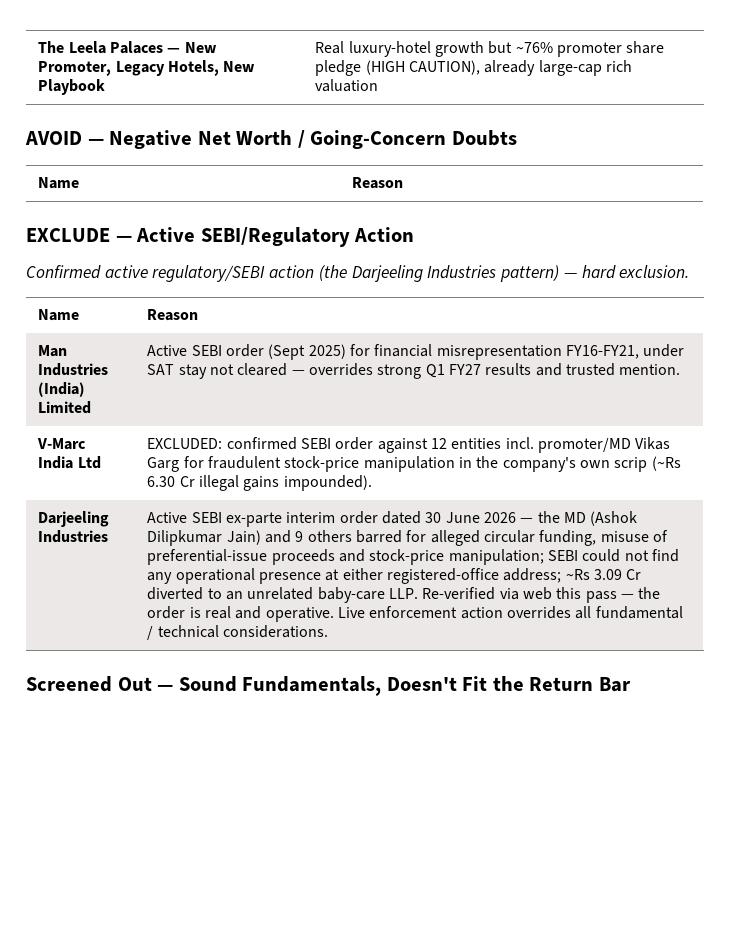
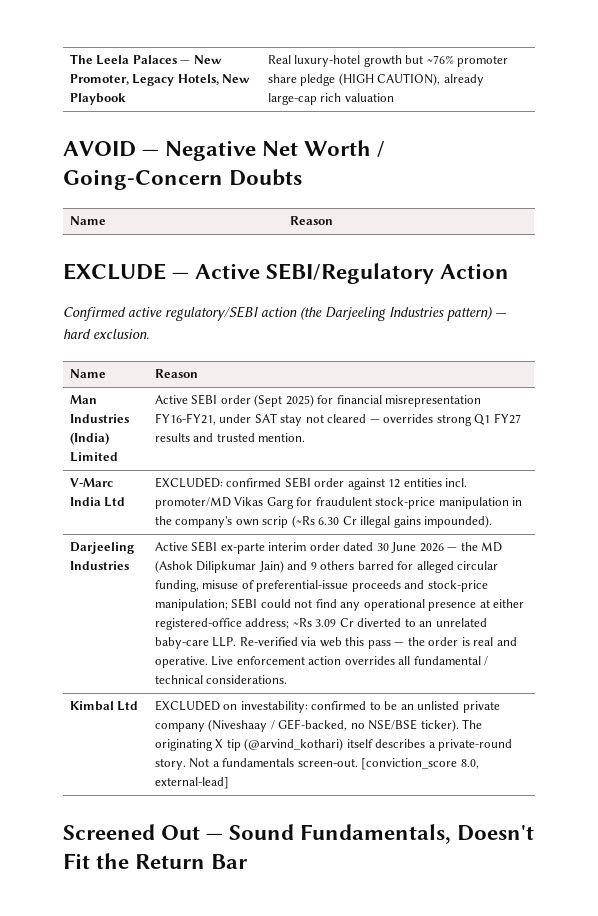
+ Kimbal Ltd | EXCLUDED on investability: confirmed to be an unlisted private company (Niveshaay / GEF-backed, no NSE/BSE ticker). The originating X tip (@arvind_kothari) itself describes a private-round story. Not a fundamentals screen-out. [conviction_score 8.0, external-lead]

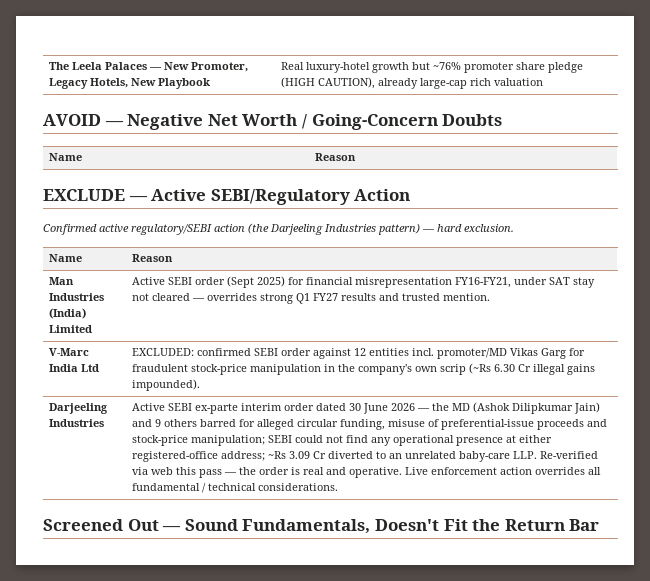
- Kimbal Ltd | EXCLUDED on investability: confirmed to be an unlisted private company (Niveshaay / GEF-backed, no NSE/BSE ticker). The originating X tip (@arvind_kothari) itself describes a private-round story. Not a fundamentals screen-out. [conviction_score 8.0, external-lead]

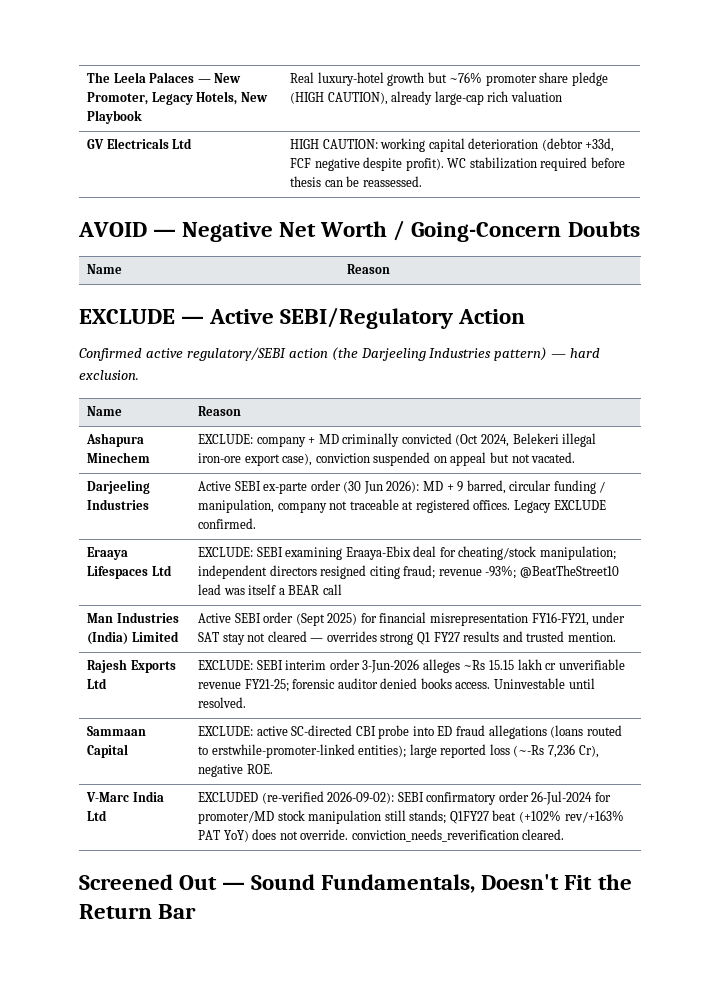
+ GV Electricals Ltd | HIGH CAUTION: working capital deterioration (debtor +33d, FCF negative despite profit). WC stabilization required before thesis can be reassessed.
+ Ashapura Minechem | EXCLUDE: company + MD criminally convicted (Oct 2024, Belekeri illegal iron-ore export case), conviction suspended on appeal but not vacated.
+ Darjeeling Industries | Active SEBI ex-parte order (30 Jun 2026): MD + 9 barred, circular funding / manipulation, company not traceable at registered offices. Legacy EXCLUDE confirmed.
+ Eraaya Lifespaces Ltd | EXCLUDE: SEBI examining Eraaya-Ebix deal for cheating/stock manipulation; independent directors resigned citing fraud; revenue -93%; @BeatTheStreet10 lead was itself a BEAR call
- V-Marc India Ltd | EXCLUDED: confirmed SEBI order against 12 entities incl. promoter/MD Vikas Garg for fraudulent stock-price manipulation in the company's own scrip (~Rs 6.30 Cr illegal gains impounded).
- Darjeeling Industries | Active SEBI ex-parte interim order dated 30 June 2026 — the MD (Ashok Dilipkumar Jain) and 9 others barred for alleged circular funding, misuse of preferential-issue proceeds and stock-price manipulation; SEBI could not find any operational presence at either registered-office address; ~Rs 3.09 Cr diverted to an unrelated baby-care LLP. Re-verified via web this pass — the order is real and operative. Live enforcement action overrides all fundamental / technical considerations.
+ Rajesh Exports Ltd | EXCLUDE: SEBI interim order 3-Jun-2026 alleges ~Rs 15.15 lakh cr unverifiable revenue FY21-25; forensic auditor denied books access. Uninvestable until resolved.
+ Sammaan Capital | EXCLUDE: active SC-directed CBI probe into ED fraud allegations (loans routed to erstwhile-promoter-linked entities); large reported loss (~-Rs 7,236 Cr), negative ROE.
+ V-Marc India Ltd | EXCLUDED (re-verified 2026-09-02): SEBI confirmatory order 26-Jul-2024 for promoter/MD stock manipulation still stands; Q1FY27 beat (+102% rev/+163% PAT YoY) does not override. conviction_needs_reverification cleared.

